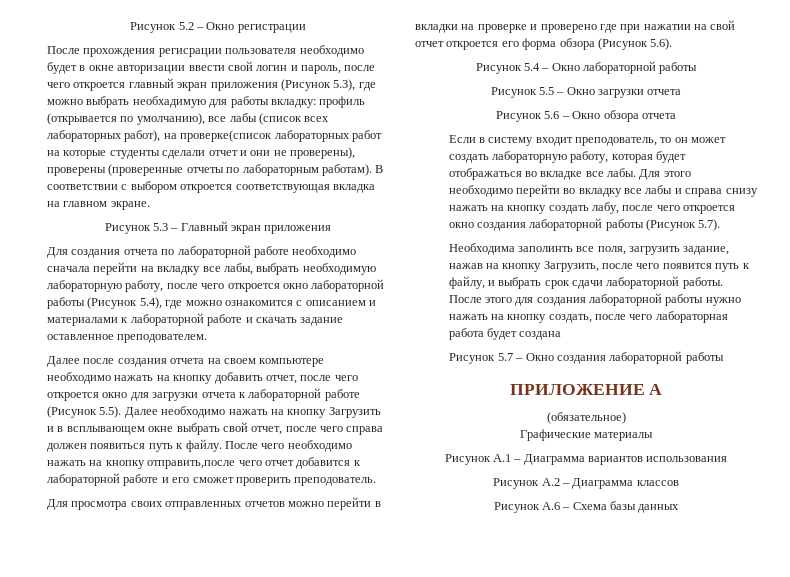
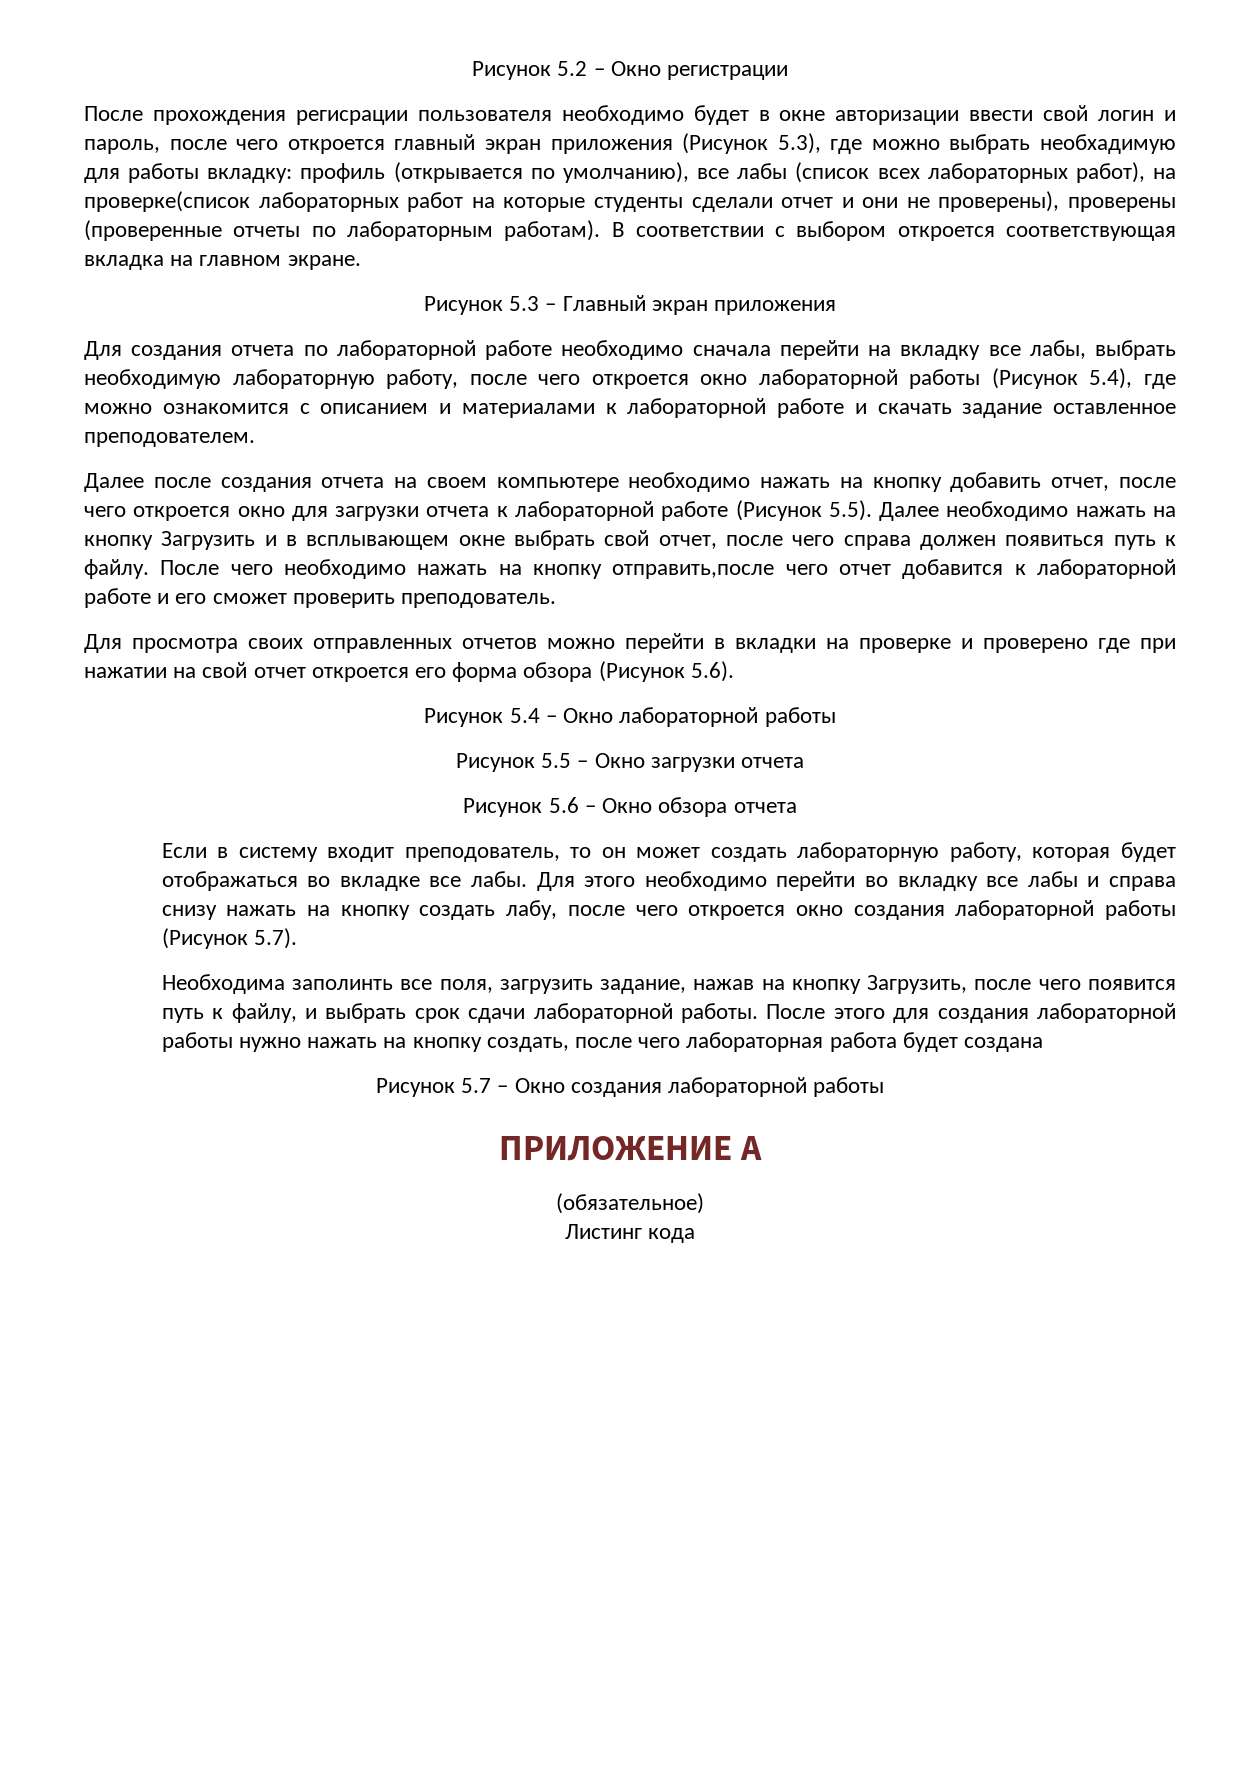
- Графические материалы
- Рисунок А.1 – Диаграмма вариантов использования
- Рисунок А.2 – Диаграмма классов
- Рисунок А.6 – Схема базы данных
+ Листинг кода

